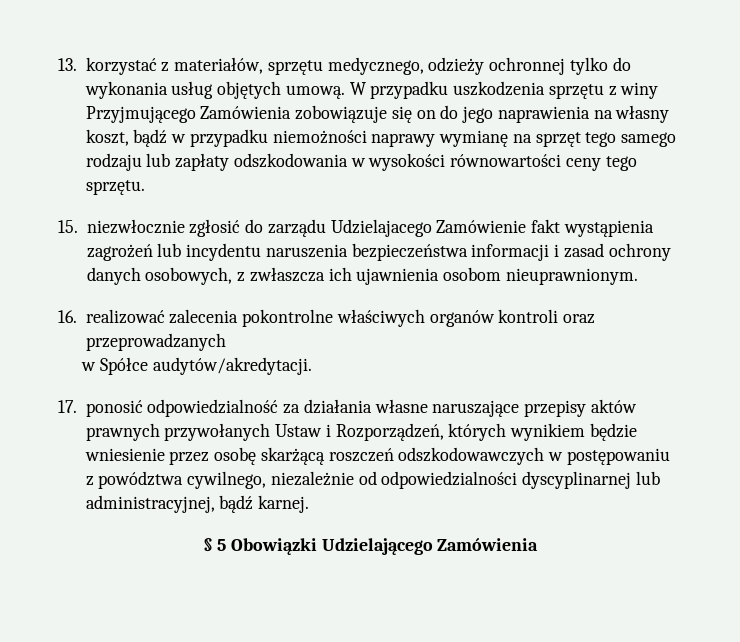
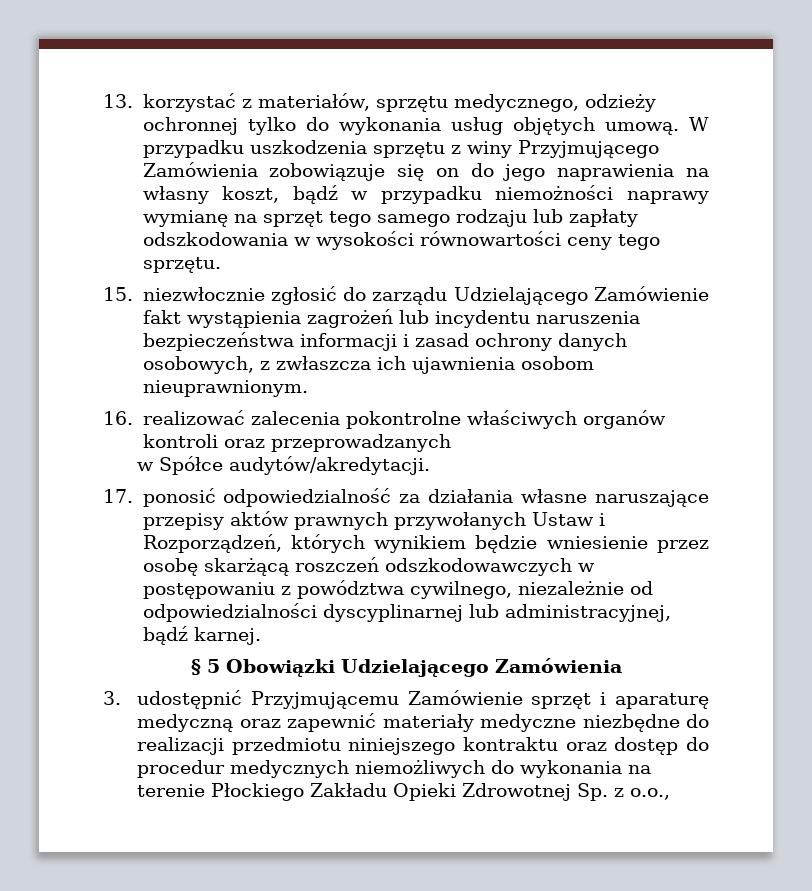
- 15. niezwłocznie zgłosić do zarządu Udzielajacego Zamówienie fakt wystąpienia zagrożeń lub incydentu naruszenia bezpieczeństwa informacji i zasad ochrony danych osobowych, z zwłaszcza ich ujawnienia osobom nieuprawnionym.
+ 15. niezwłocznie zgłosić do zarządu Udzielającego Zamówienie fakt wystąpienia zagrożeń lub incydentu naruszenia bezpieczeństwa informacji i zasad ochrony danych osobowych, z zwłaszcza ich ujawnienia osobom nieuprawnionym.
+ 3. udostępnić Przyjmującemu Zamówienie sprzęt i aparaturę medyczną oraz zapewnić materiały medyczne niezbędne do realizacji przedmiotu niniejszego kontraktu oraz dostęp do procedur medycznych niemożliwych do wykonania na terenie Płockiego Zakładu Opieki Zdrowotnej Sp. z o.o.,

